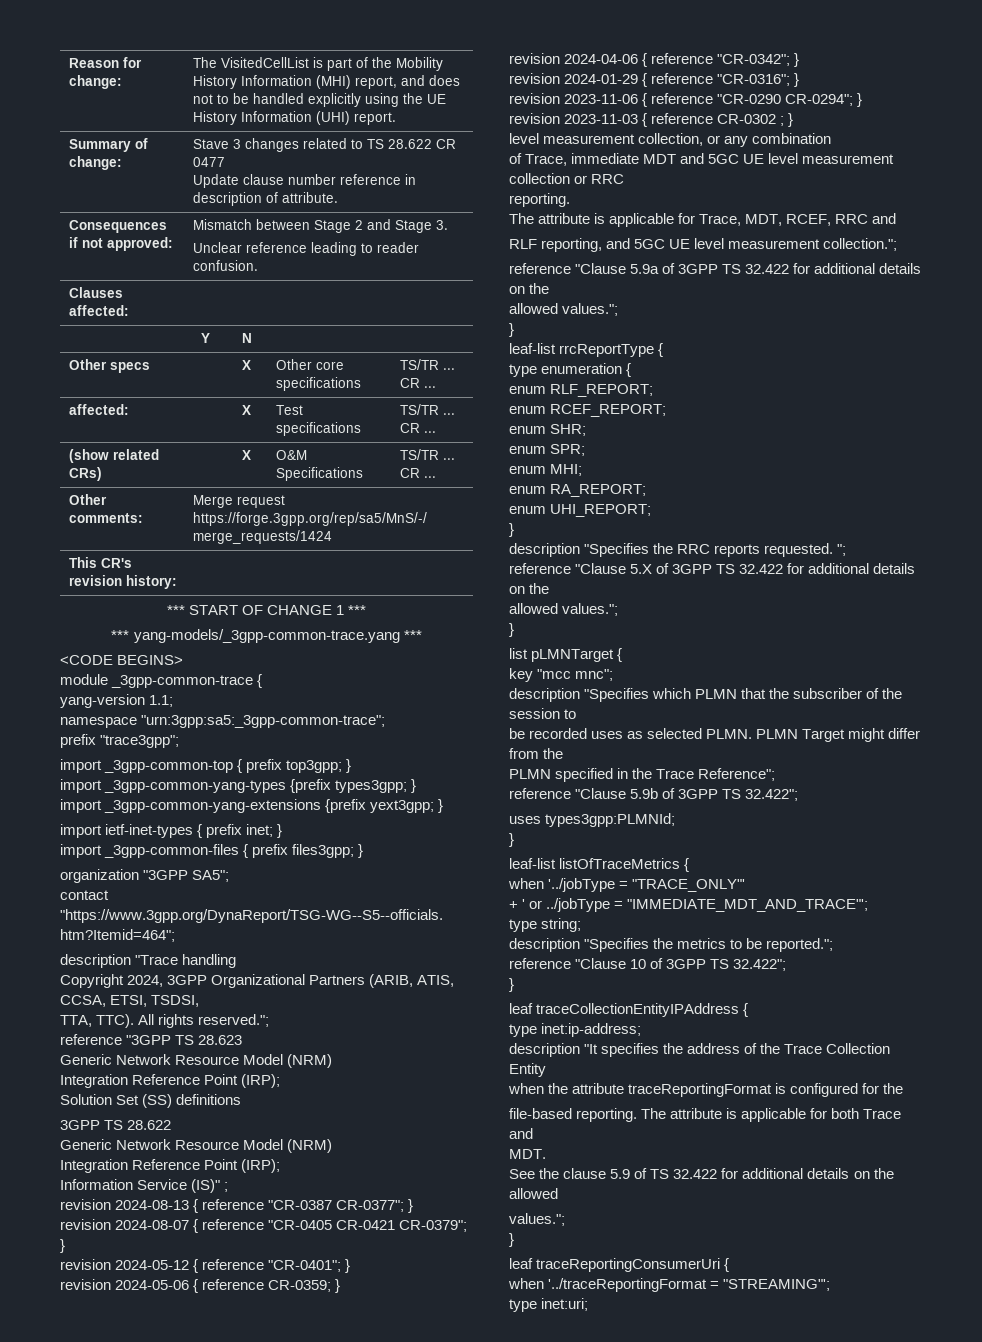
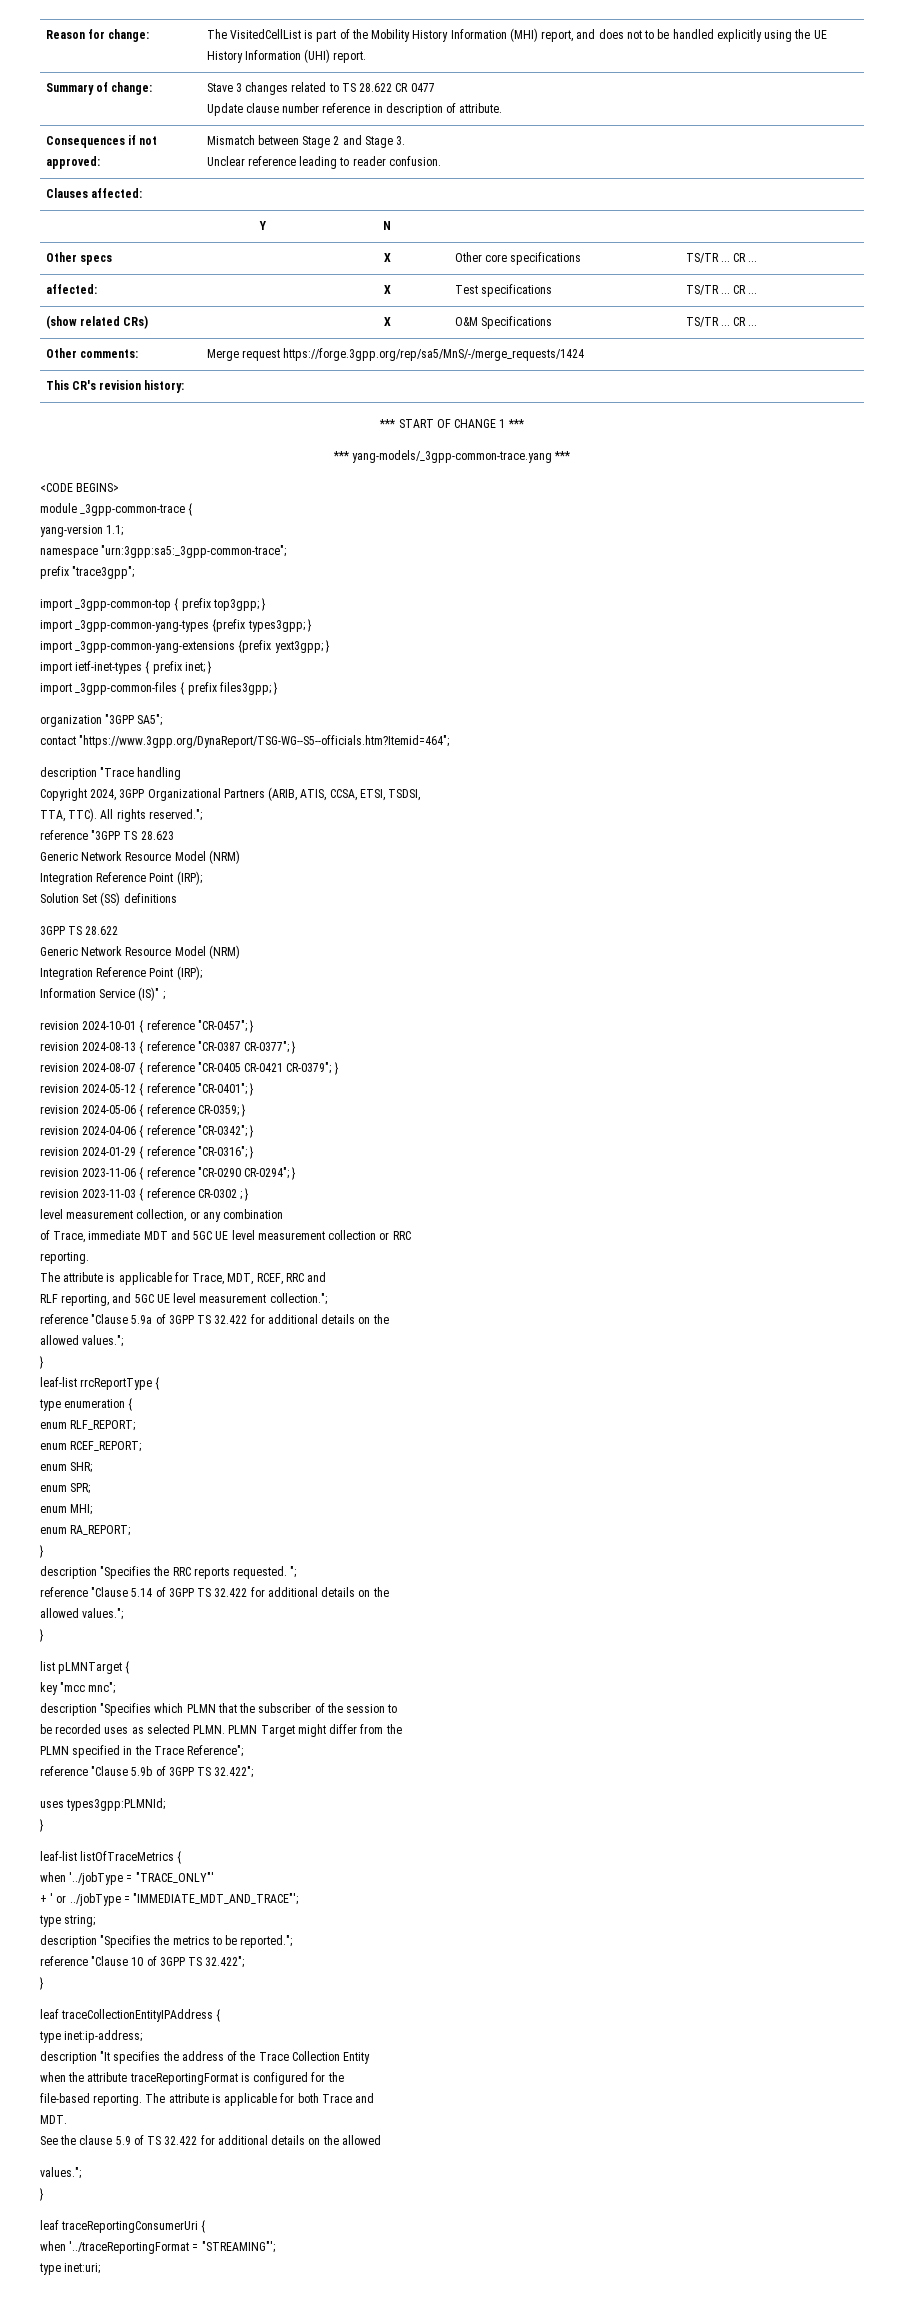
+ revision 2024-10-01 { reference "CR-0457"; }
- enum UHI_REPORT;
- reference "Clause 5.X of 3GPP TS 32.422 for additional details on the
+ reference "Clause 5.14 of 3GPP TS 32.422 for additional details on the

